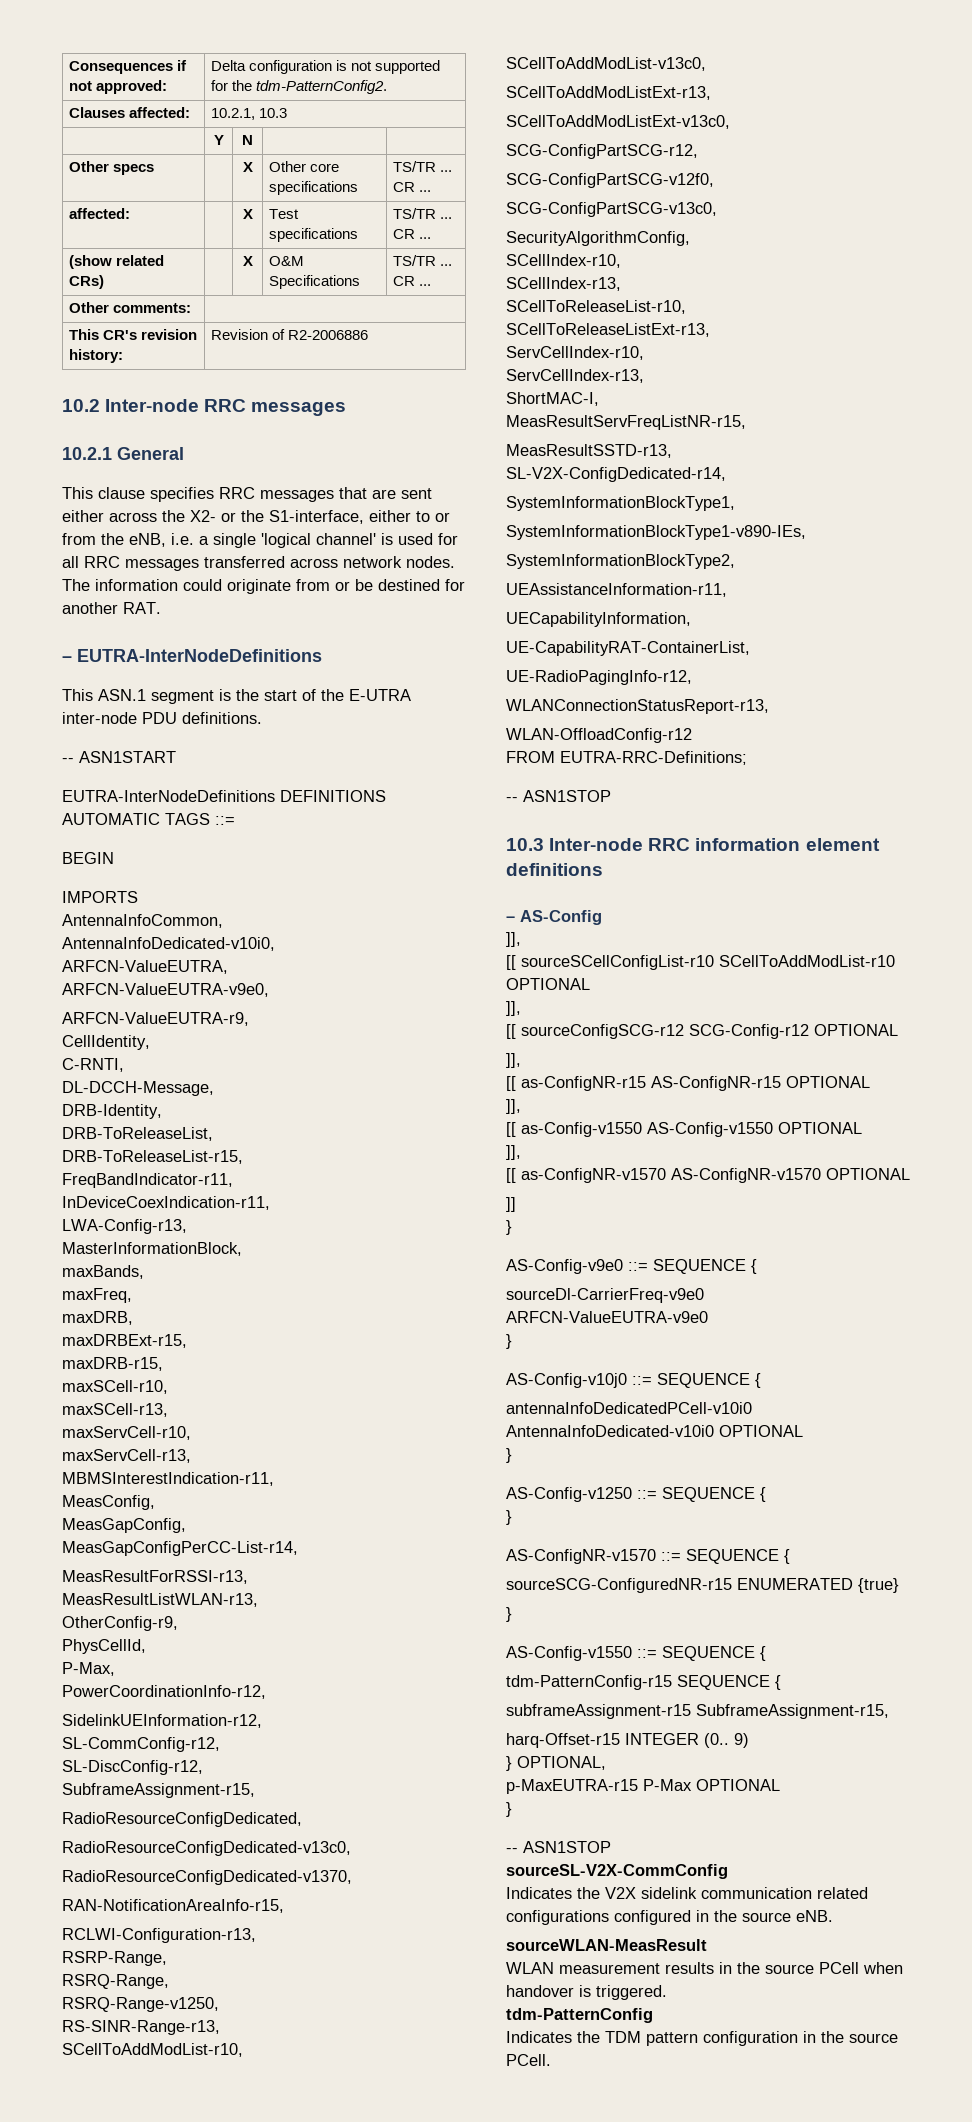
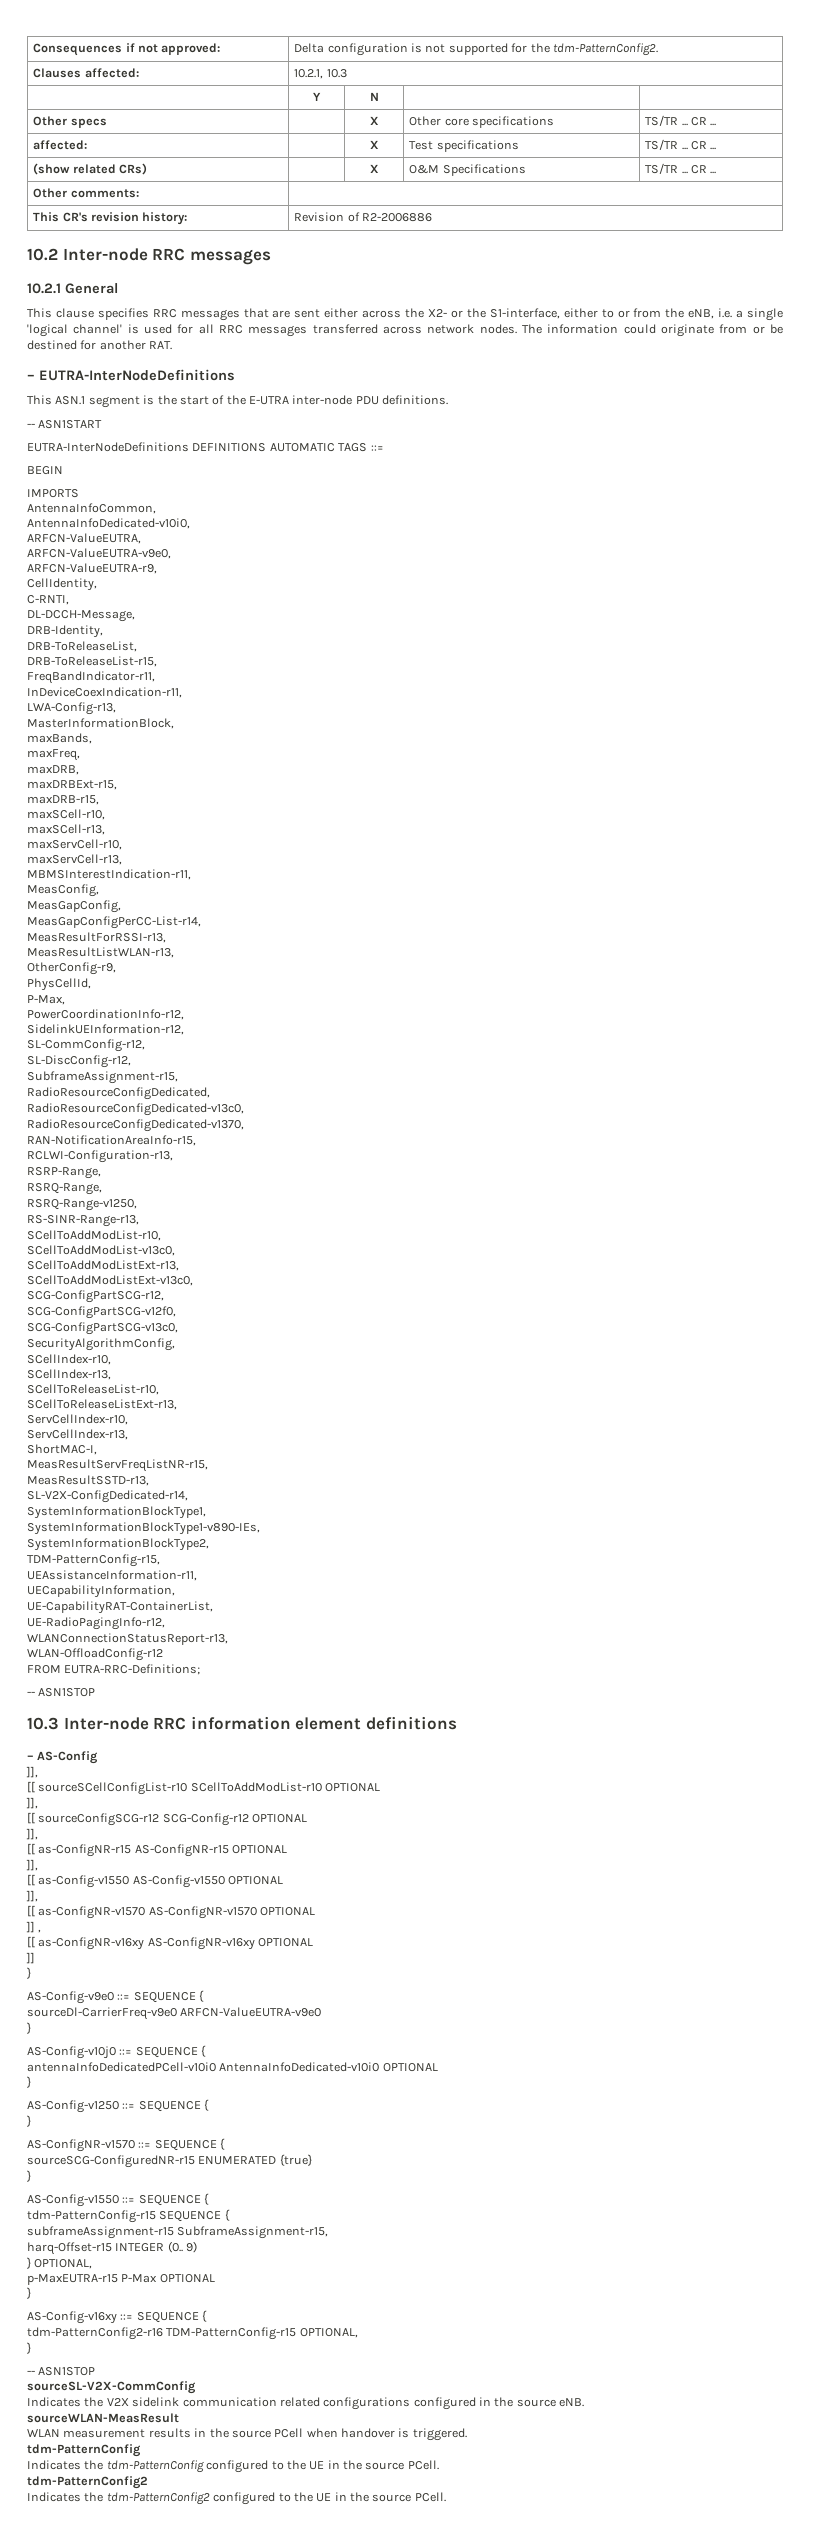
+ TDM-PatternConfig-r15,
+ ]] ,
+ [[ as-ConfigNR-v16xy AS-ConfigNR-v16xy OPTIONAL
+ AS-Config-v16xy ::= SEQUENCE {
+ tdm-PatternConfig2-r16 TDM-PatternConfig-r15 OPTIONAL,
+ }
- Indicates the TDM pattern configuration in the source PCell.
+ Indicates the tdm-PatternConfig configured to the UE in the source PCell.
+ tdm-PatternConfig2
+ Indicates the tdm-PatternConfig2 configured to the UE in the source PCell.

